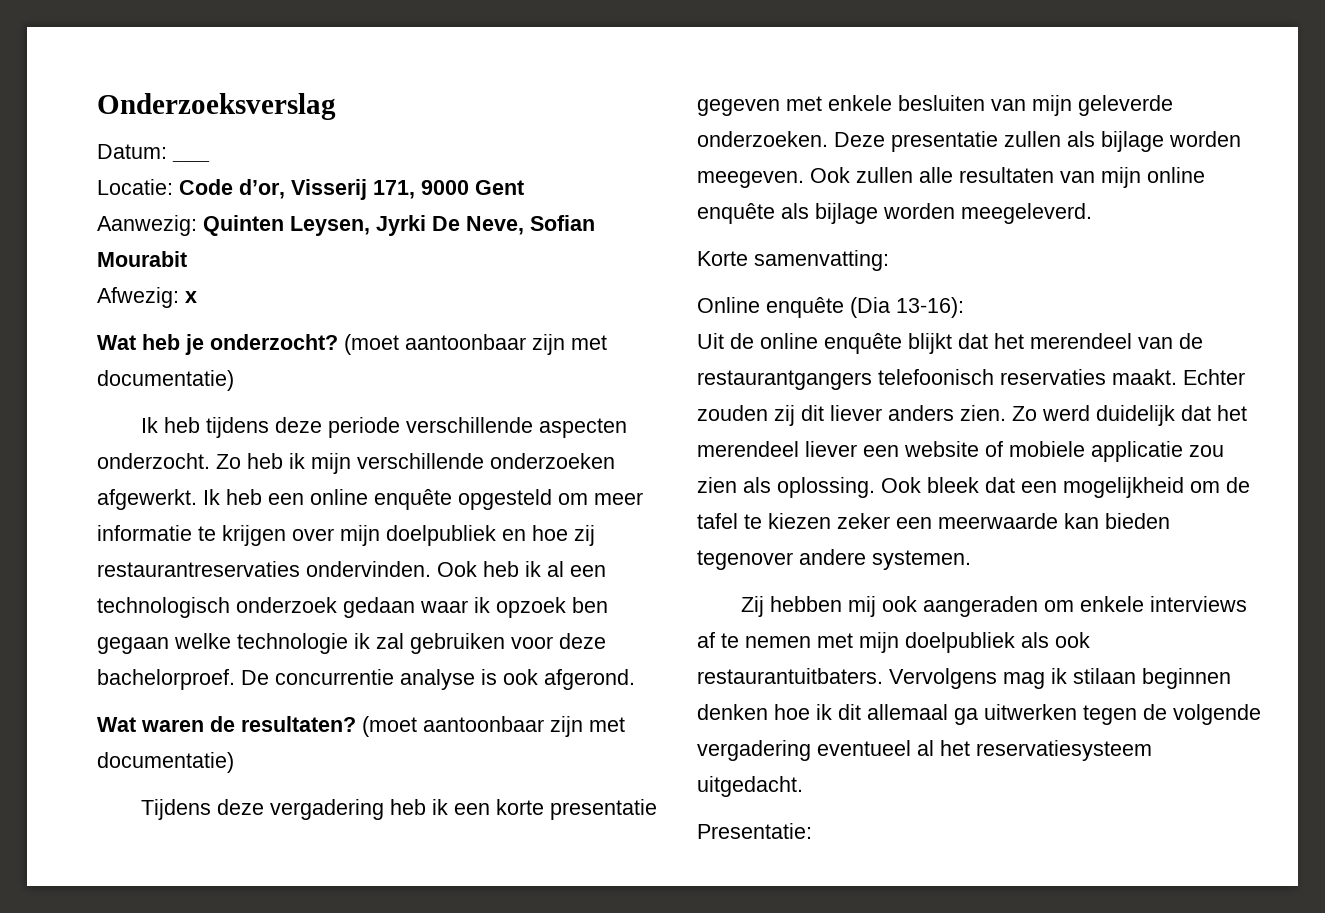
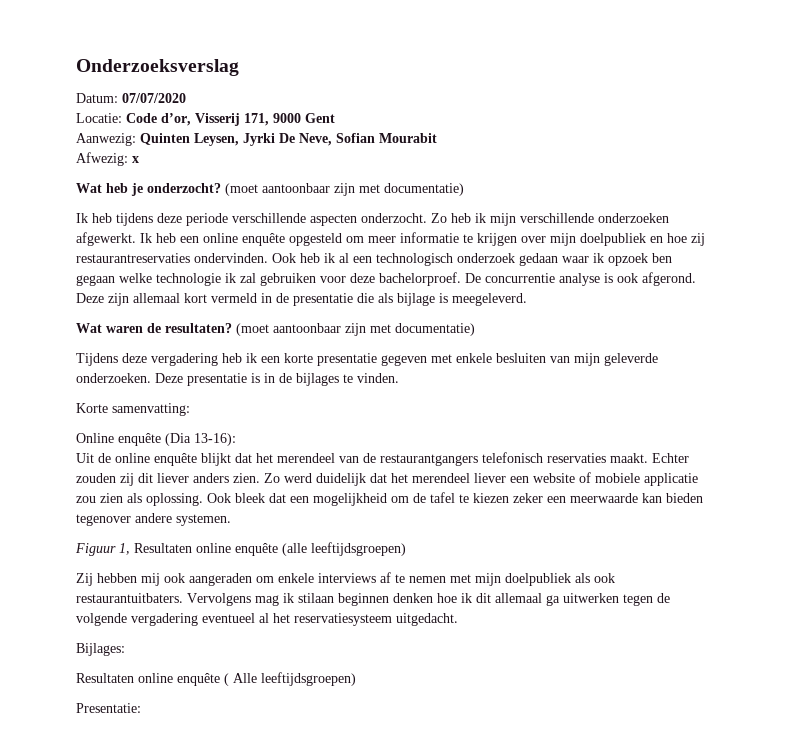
- Datum: ___
+ Datum: 07/07/2020
+ Deze zijn allemaal kort vermeld in de presentatie die als bijlage is meegeleverd.
- Deze presentatie zullen als bijlage worden meegeven. Ook zullen alle resultaten van mijn online enquête als bijlage worden meegeleverd.
+ Deze presentatie is in de bijlages te vinden.
- Uit de online enquête blijkt dat het merendeel van de restaurantgangers telefoonisch reservaties maakt.
+ Uit de online enquête blijkt dat het merendeel van de restaurantgangers telefonisch reservaties maakt.
+ Figuur 1, Resultaten online enquête (alle leeftijdsgroepen)
+ Bijlages:
+ Resultaten online enquête ( Alle leeftijdsgroepen)

